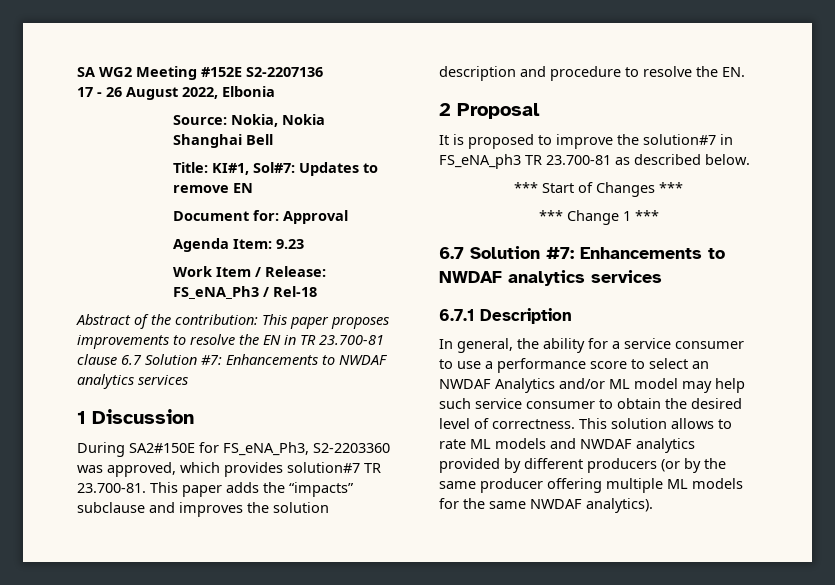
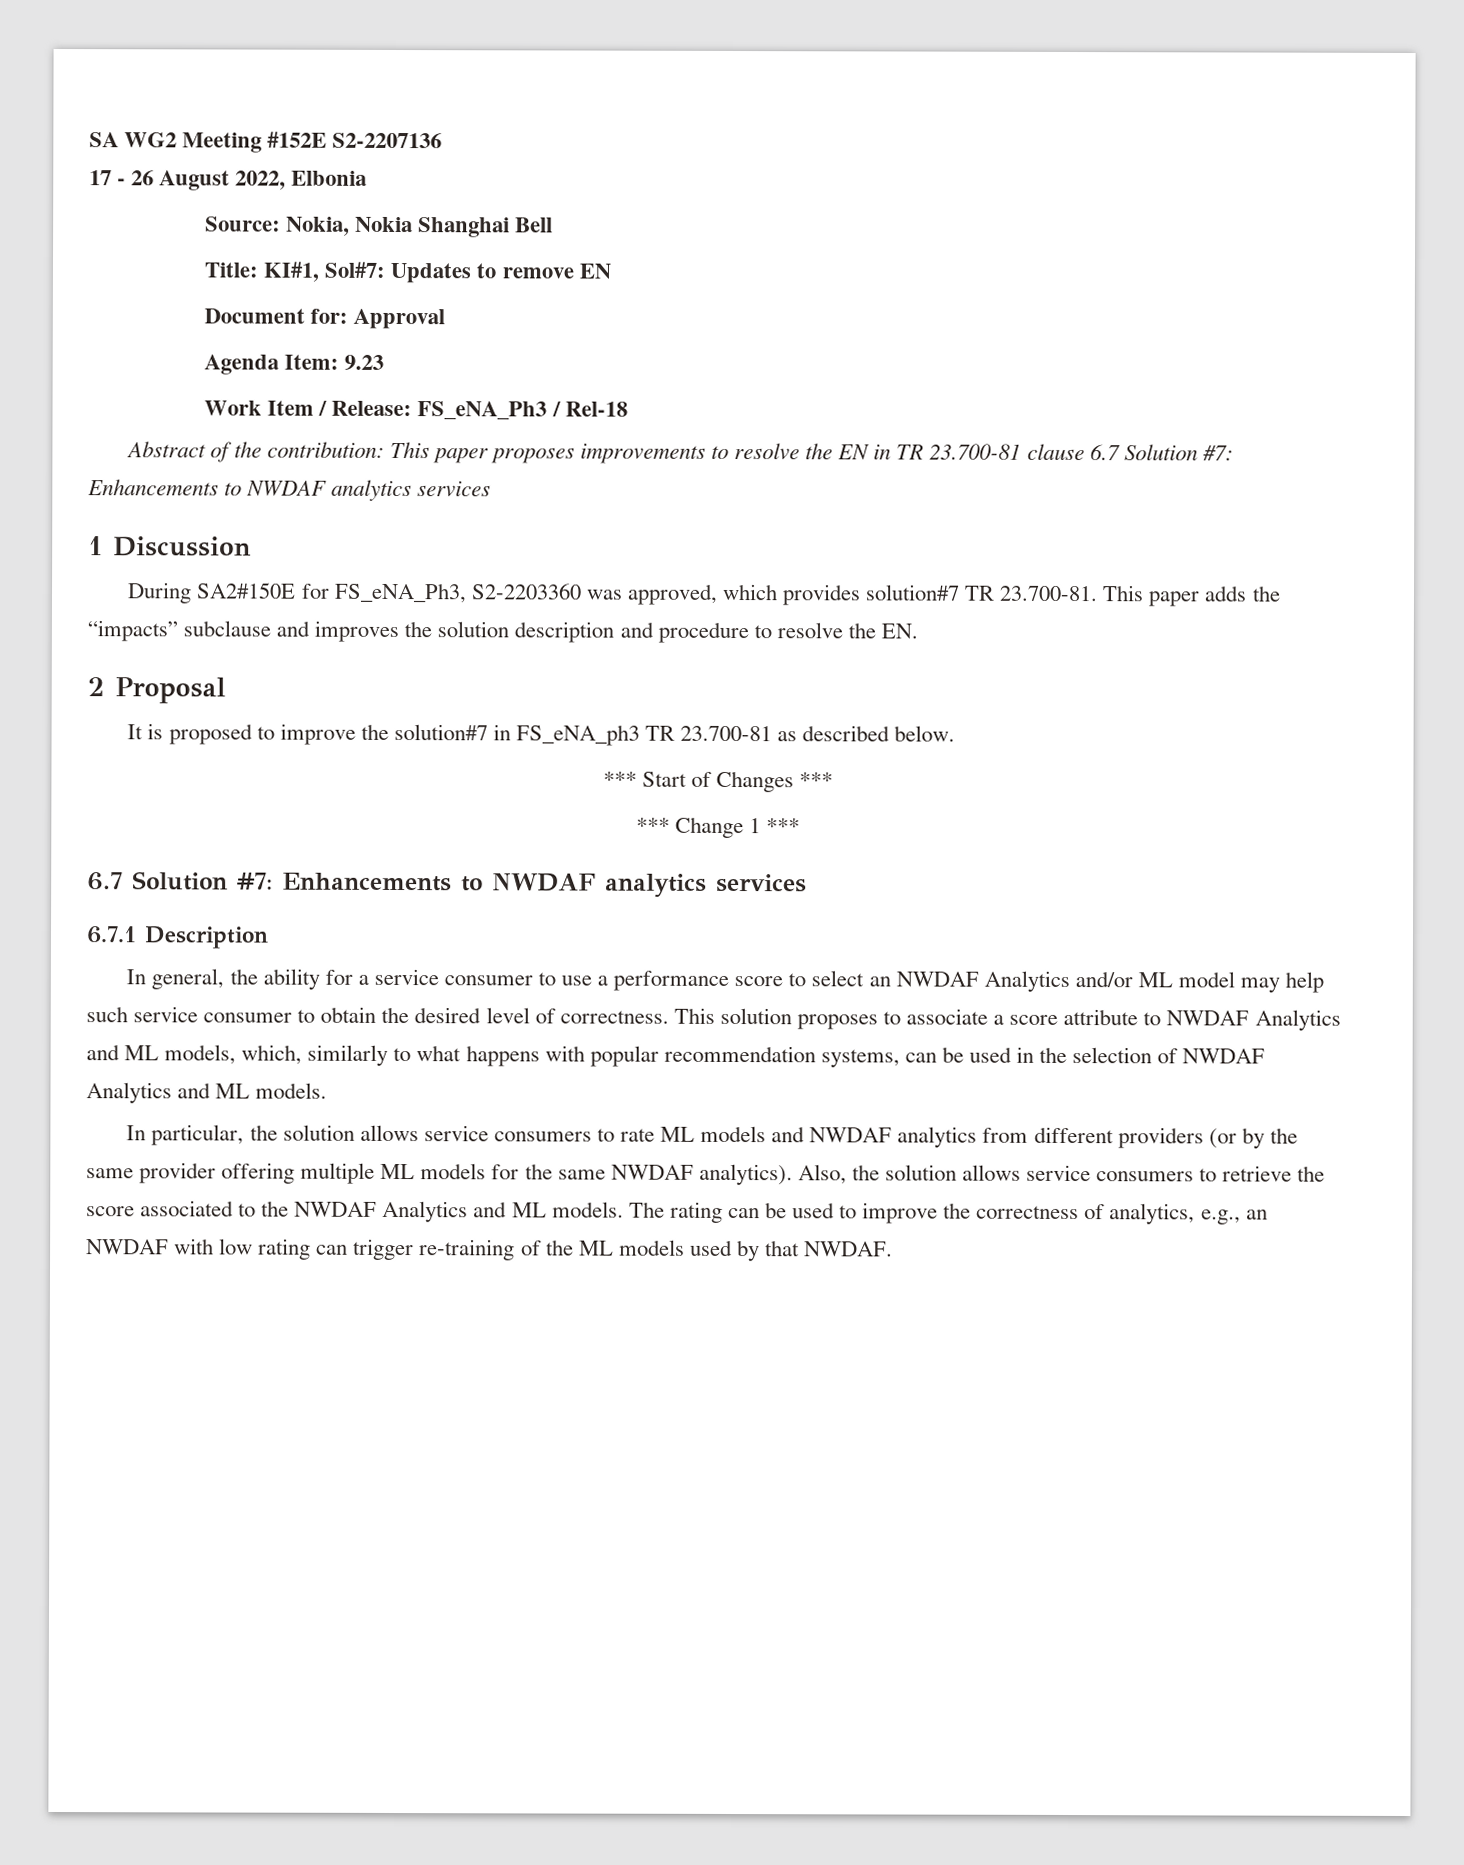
- This solution allows to rate ML models and NWDAF analytics provided by different producers (or by the same producer offering multiple ML models for the same NWDAF analytics).
+ This solution proposes to associate a score attribute to NWDAF Analytics and ML models, which, similarly to what happens with popular recommendation systems, can be used in the selection of NWDAF Analytics and ML models.
+ In particular, the solution allows service consumers to rate ML models and NWDAF analytics from different providers (or by the same provider offering multiple ML models for the same NWDAF analytics).
+ Also, the solution allows service consumers to retrieve the score associated to the NWDAF Analytics and ML models. The rating can be used to improve the correctness of analytics, e.g., an NWDAF with low rating can trigger re-training of the ML models used by that NWDAF.

